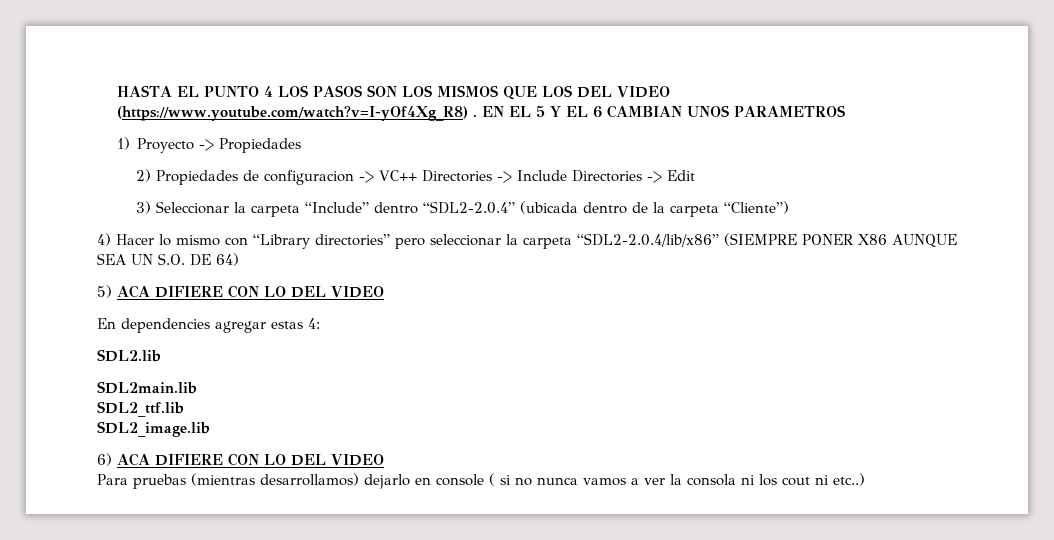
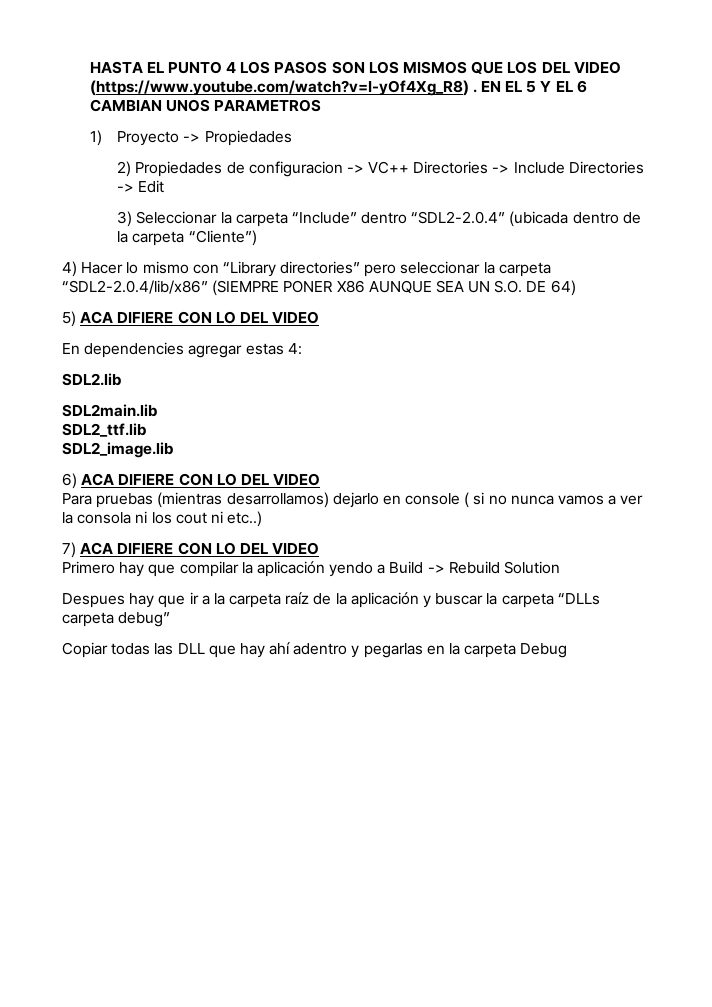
+ 7) ACA DIFIERE CON LO DEL VIDEO
+ Primero hay que compilar la aplicación yendo a Build -> Rebuild Solution
+ Despues hay que ir a la carpeta raíz de la aplicación y buscar la carpeta “DLLs carpeta debug”
+ Copiar todas las DLL que hay ahí adentro y pegarlas en la carpeta Debug

